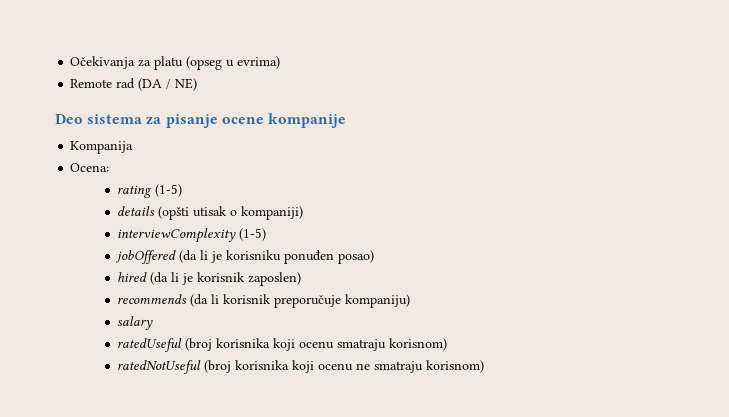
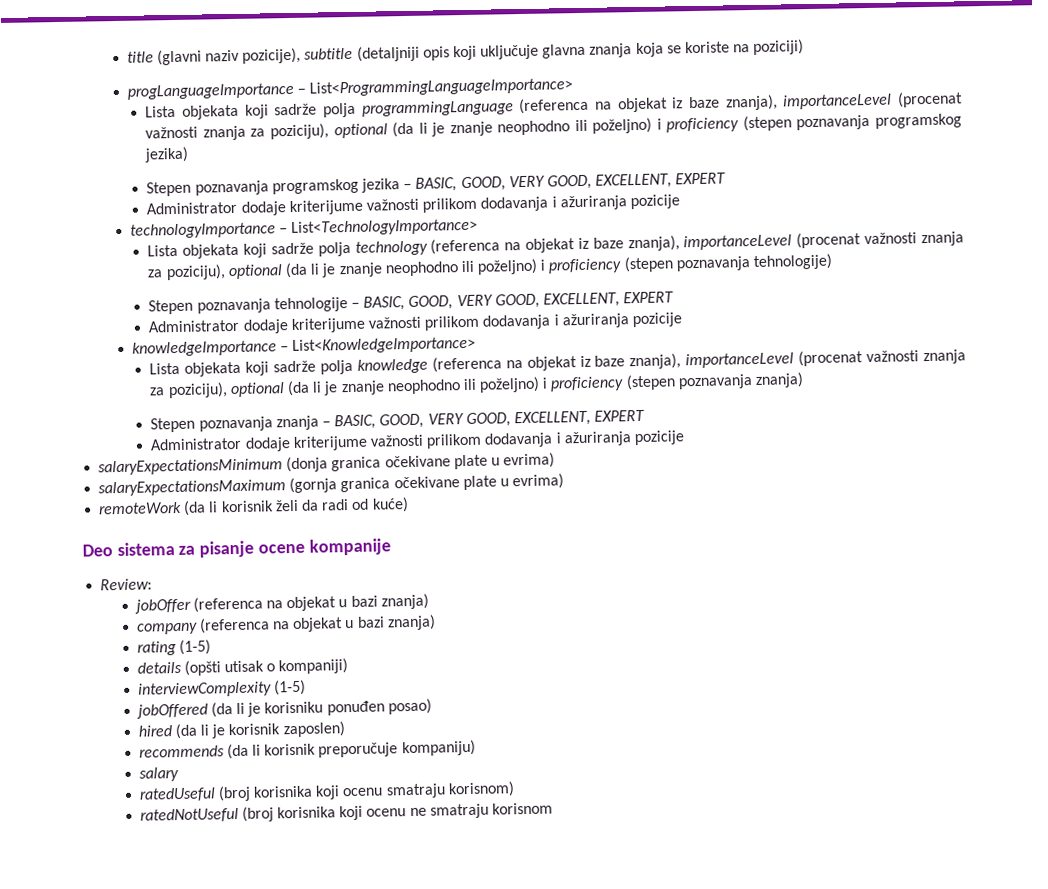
- Očekivanja za platu (opseg u evrima)
- Remote rad (DA / NE)
+ title (glavni naziv pozicije), subtitle (detaljniji opis koji uključuje glavna znanja koja se koriste na poziciji)
+ progLanguageImportance – List<ProgrammingLanguageImportance>
+ Lista objekata koji sadrže polja programmingLanguage (referenca na objekat iz baze znanja), importanceLevel (procenat važnosti znanja za poziciju), optional (da li je znanje neophodno ili poželjno) i proficiency (stepen poznavanja programskog jezika)
+ Stepen poznavanja programskog jezika – BASIC, GOOD, VERY GOOD, EXCELLENT, EXPERT
+ Administrator dodaje kriterijume važnosti prilikom dodavanja i ažuriranja pozicije
+ technologyImportance – List<TechnologyImportance>
+ Lista objekata koji sadrže polja technology (referenca na objekat iz baze znanja), importanceLevel (procenat važnosti znanja za poziciju), optional (da li je znanje neophodno ili poželjno) i proficiency (stepen poznavanja tehnologije)
+ Stepen poznavanja tehnologije – BASIC, GOOD, VERY GOOD, EXCELLENT, EXPERT
+ Administrator dodaje kriterijume važnosti prilikom dodavanja i ažuriranja pozicije
+ knowledgeImportance – List<KnowledgeImportance>
+ Lista objekata koji sadrže polja knowledge (referenca na objekat iz baze znanja), importanceLevel (procenat važnosti znanja za poziciju), optional (da li je znanje neophodno ili poželjno) i proficiency (stepen poznavanja znanja)
+ Stepen poznavanja znanja – BASIC, GOOD, VERY GOOD, EXCELLENT, EXPERT
+ Administrator dodaje kriterijume važnosti prilikom dodavanja i ažuriranja pozicije
+ salaryExpectationsMinimum (donja granica očekivane plate u evrima)
+ salaryExpectationsMaximum (gornja granica očekivane plate u evrima)
+ remoteWork (da li korisnik želi da radi od kuće)
- Kompanija
- Ocena:
+ Review:
+ jobOffer (referenca na objekat u bazi znanja)
+ company (referenca na objekat u bazi znanja)
- ratedNotUseful (broj korisnika koji ocenu ne smatraju korisnom)
+ ratedNotUseful (broj korisnika koji ocenu ne smatraju korisnom

